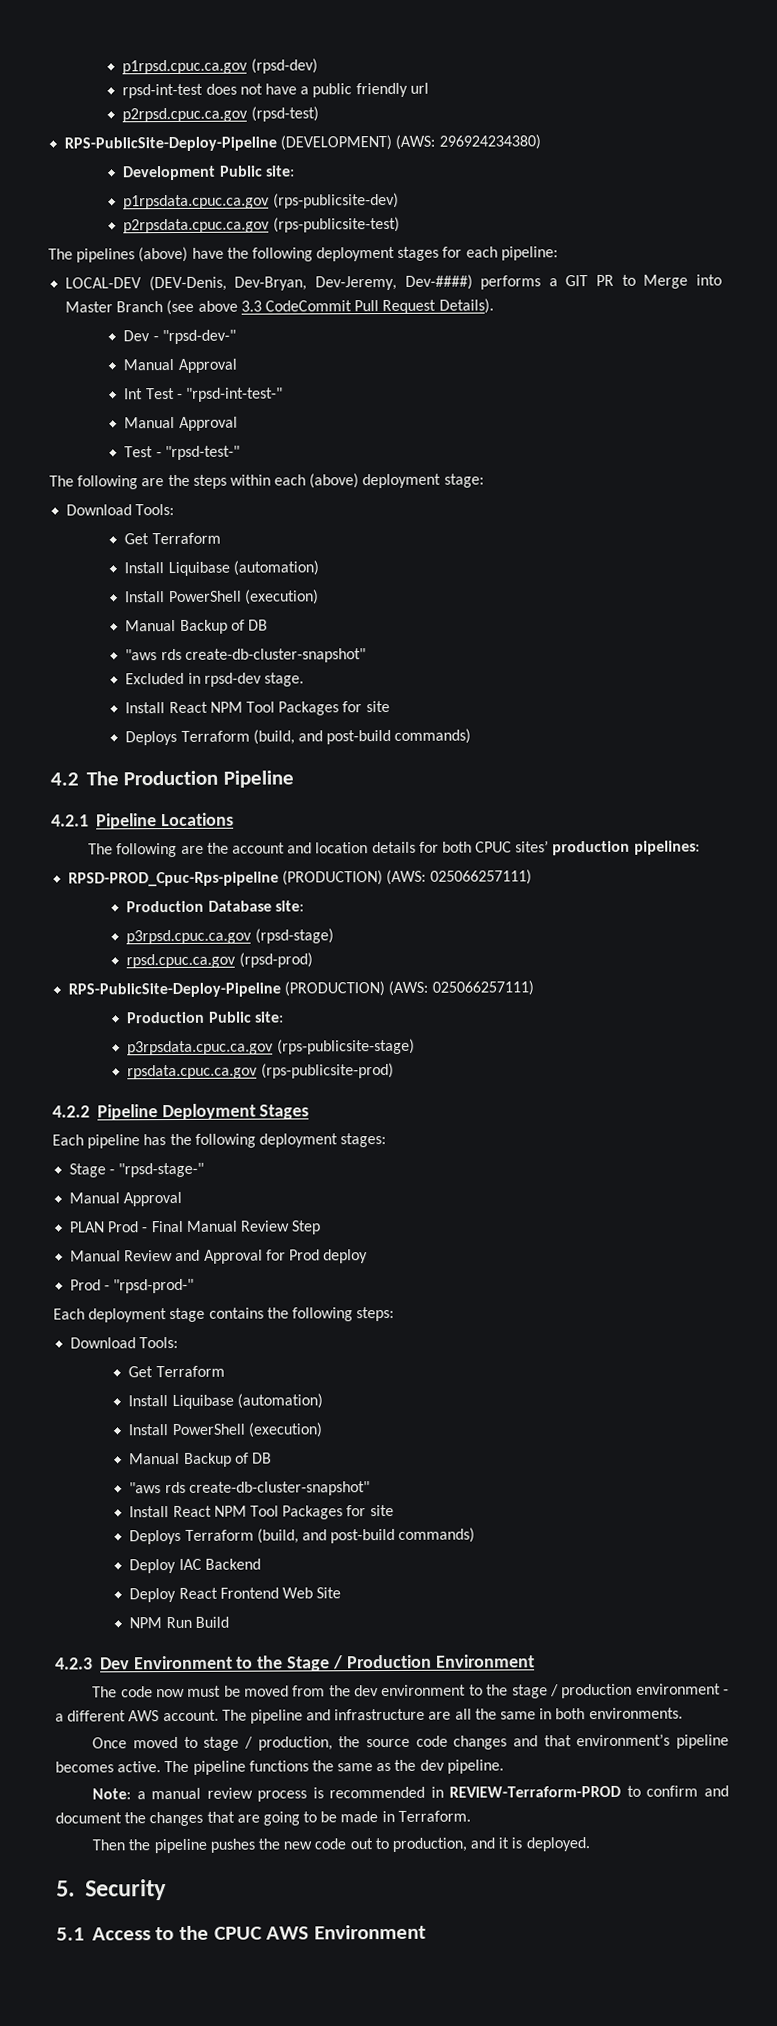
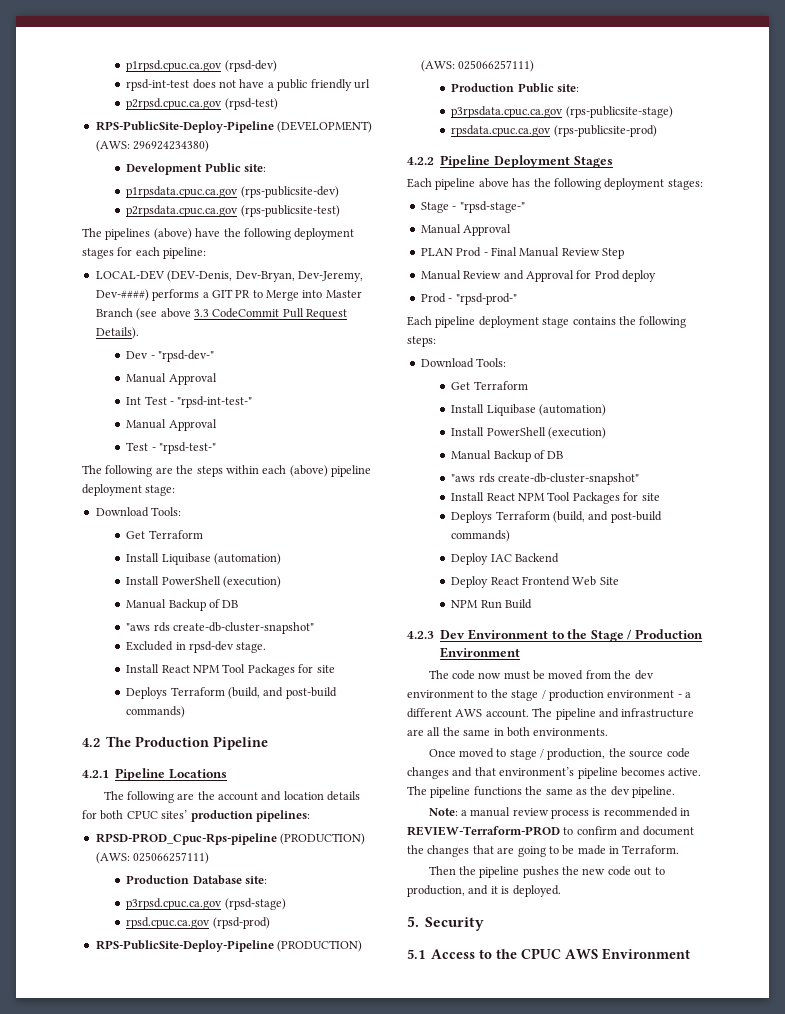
- The following are the steps within each (above) deployment stage:
+ The following are the steps within each (above) pipeline deployment stage:
- Each pipeline has the following deployment stages:
+ Each pipeline above has the following deployment stages:
- Each deployment stage contains the following steps:
+ Each pipeline deployment stage contains the following steps:

